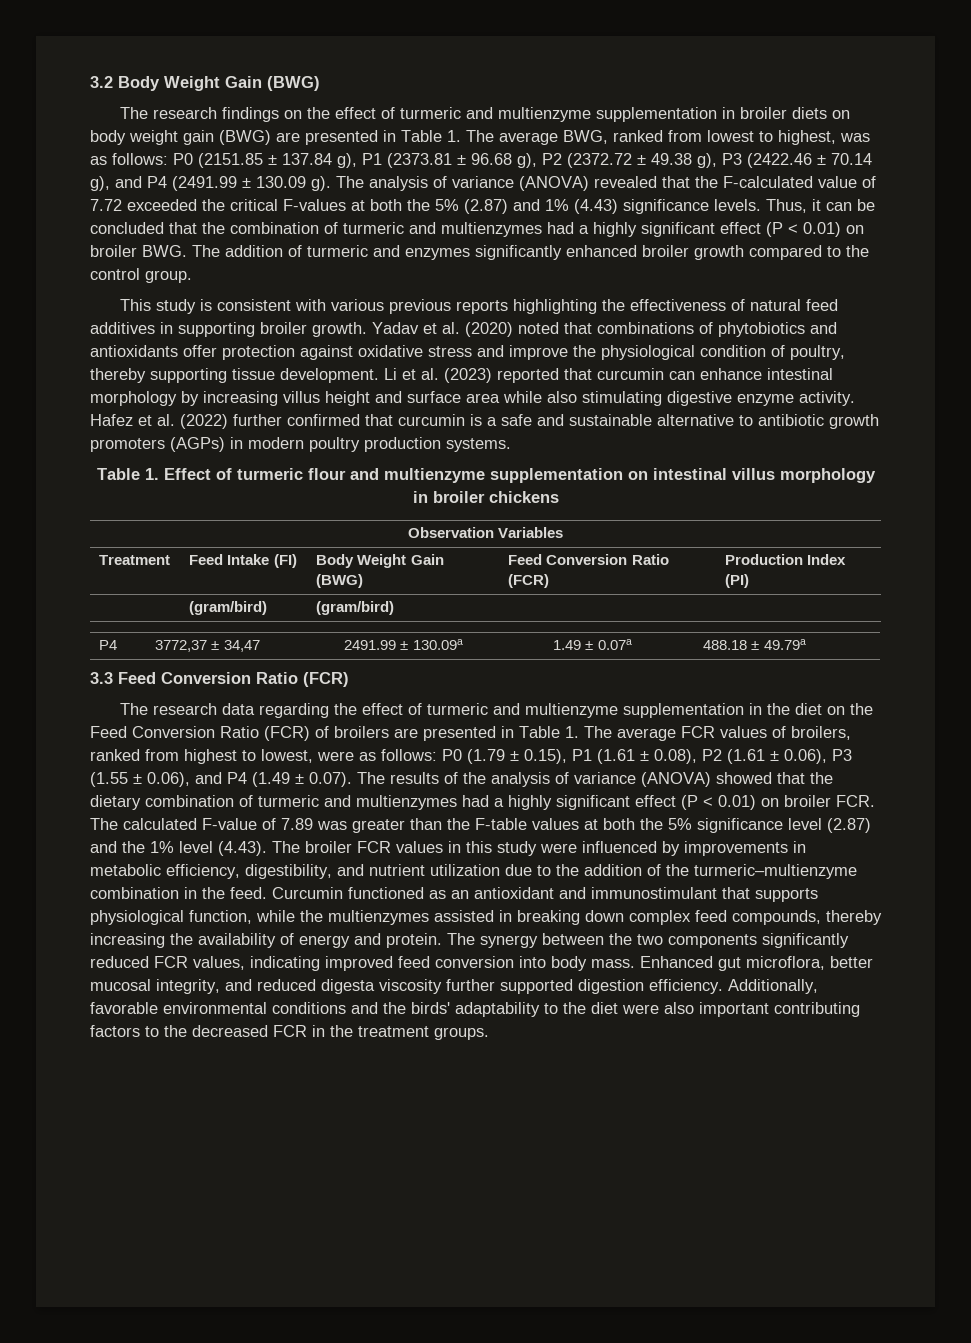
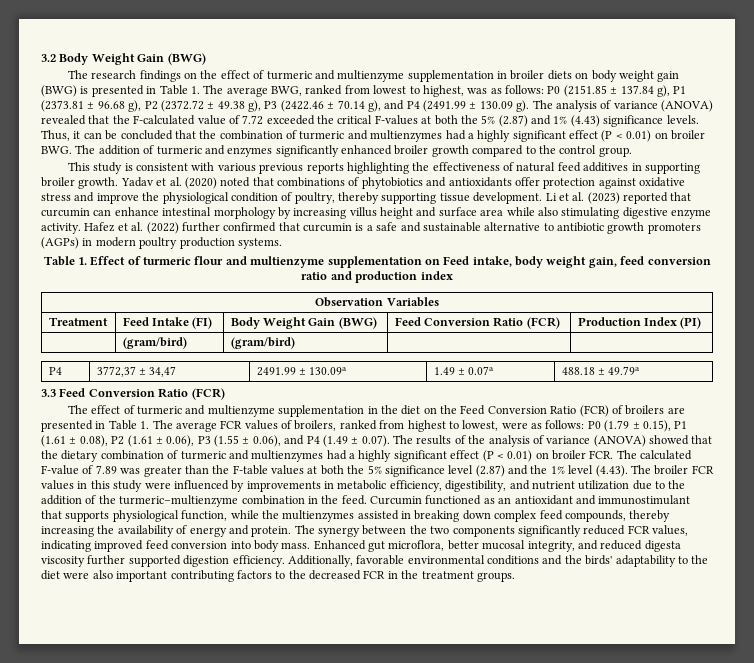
- The research findings on the effect of turmeric and multienzyme supplementation in broiler diets on body weight gain (BWG) are presented in Table 1. The average BWG, ranked from lowest to highest, was as follows: P0 (2151.85 ± 137.84 g), P1 (2373.81 ± 96.68 g), P2 (2372.72 ± 49.38 g), P3 (2422.46 ± 70.14 g), and P4 (2491.99 ± 130.09 g).
+ The research findings on the effect of turmeric and multienzyme supplementation in broiler diets on body weight gain (BWG) is presented in Table 1. The average BWG, ranked from lowest to highest, was as follows: P0 (2151.85 ± 137.84 g), P1 (2373.81 ± 96.68 g), P2 (2372.72 ± 49.38 g), P3 (2422.46 ± 70.14 g), and P4 (2491.99 ± 130.09 g).
- Table 1. Effect of turmeric flour and multienzyme supplementation on intestinal villus morphology in broiler chickens
+ Table 1. Effect of turmeric flour and multienzyme supplementation on Feed intake, body weight gain, feed conversion ratio and production index
- The research data regarding the effect of turmeric and multienzyme supplementation in the diet on the Feed Conversion Ratio (FCR) of broilers are presented in Table 1. The average FCR values of broilers, ranked from highest to lowest, were as follows:
+ The effect of turmeric and multienzyme supplementation in the diet on the Feed Conversion Ratio (FCR) of broilers are presented in Table 1. The average FCR values of broilers, ranked from highest to lowest, were as follows:

